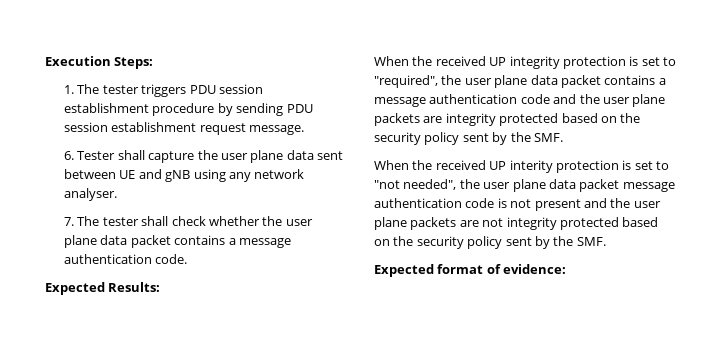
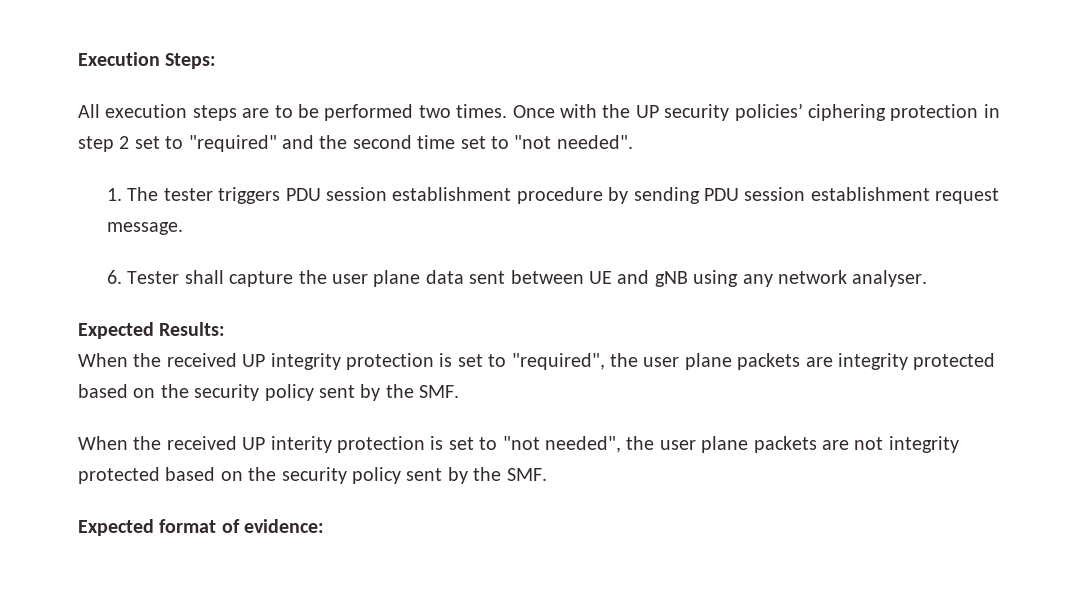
+ All execution steps are to be performed two times. Once with the UP security policies’ ciphering protection in step 2 set to "required" and the second time set to "not needed".
- 7. The tester shall check whether the user plane data packet contains a message authentication code.
- When the received UP integrity protection is set to "required", the user plane data packet contains a message authentication code and the user plane packets are integrity protected based on the security policy sent by the SMF.
+ When the received UP integrity protection is set to "required", the user plane packets are integrity protected based on the security policy sent by the SMF.
- When the received UP interity protection is set to "not needed", the user plane data packet message authentication code is not present and the user plane packets are not integrity protected based on the security policy sent by the SMF.
+ When the received UP interity protection is set to "not needed", the user plane packets are not integrity protected based on the security policy sent by the SMF.

